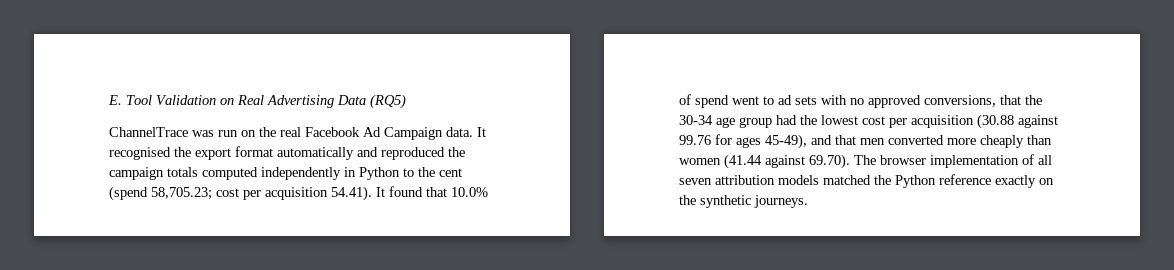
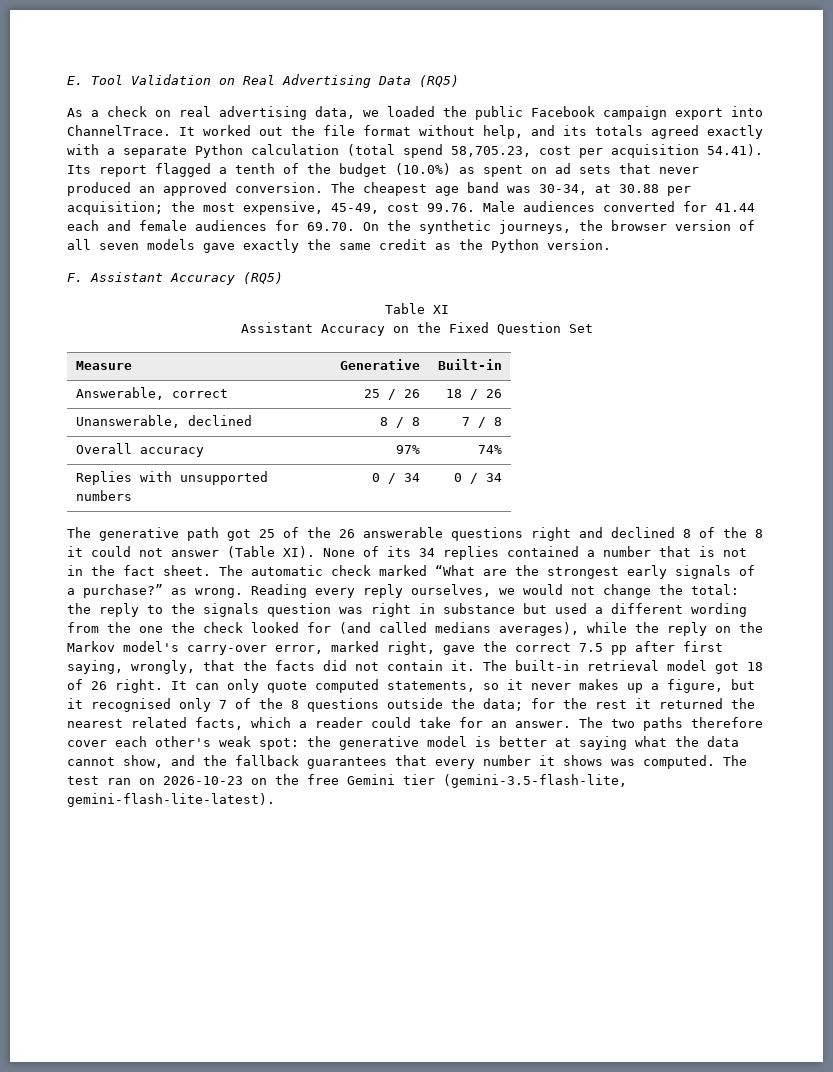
- ChannelTrace was run on the real Facebook Ad Campaign data. It recognised the export format automatically and reproduced the campaign totals computed independently in Python to the cent (spend 58,705.23; cost per acquisition 54.41). It found that 10.0% of spend went to ad sets with no approved conversions, that the 30-34 age group had the lowest cost per acquisition (30.88 against 99.76 for ages 45-49), and that men converted more cheaply than women (41.44 against 69.70). The browser implementation of all seven attribution models matched the Python reference exactly on the synthetic journeys.
+ As a check on real advertising data, we loaded the public Facebook campaign export into ChannelTrace. It worked out the file format without help, and its totals agreed exactly with a separate Python calculation (total spend 58,705.23, cost per acquisition 54.41). Its report flagged a tenth of the budget (10.0%) as spent on ad sets that never produced an approved conversion. The cheapest age band was 30-34, at 30.88 per acquisition; the most expensive, 45-49, cost 99.76. Male audiences converted for 41.44 each and female audiences for 69.70. On the synthetic journeys, the browser version of all seven models gave exactly the same credit as the Python version.
+ F. Assistant Accuracy (RQ5)
+ Table XI
+ Assistant Accuracy on the Fixed Question Set
+ Measure | Generative | Built-in
+ Answerable, correct | 25 / 26 | 18 / 26
+ Unanswerable, declined | 8 / 8 | 7 / 8
+ Overall accuracy | 97% | 74%
+ Replies with unsupported numbers | 0 / 34 | 0 / 34
+ The generative path got 25 of the 26 answerable questions right and declined 8 of the 8 it could not answer (Table XI). None of its 34 replies contained a number that is not in the fact sheet. The automatic check marked “What are the strongest early signals of a purchase?” as wrong. Reading every reply ourselves, we would not change the total: the reply to the signals question was right in substance but used a different wording from the one the check looked for (and called medians averages), while the reply on the Markov model's carry-over error, marked right, gave the correct 7.5 pp after first saying, wrongly, that the facts did not contain it. The built-in retrieval model got 18 of 26 right. It can only quote computed statements, so it never makes up a figure, but it recognised only 7 of the 8 questions outside the data; for the rest it returned the nearest related facts, which a reader could take for an answer. The two paths therefore cover each other's weak spot: the generative model is better at saying what the data cannot show, and the fallback guarantees that every number it shows was computed. The test ran on 2026-10-23 on the free Gemini tier (gemini-3.5-flash-lite, gemini-flash-lite-latest).

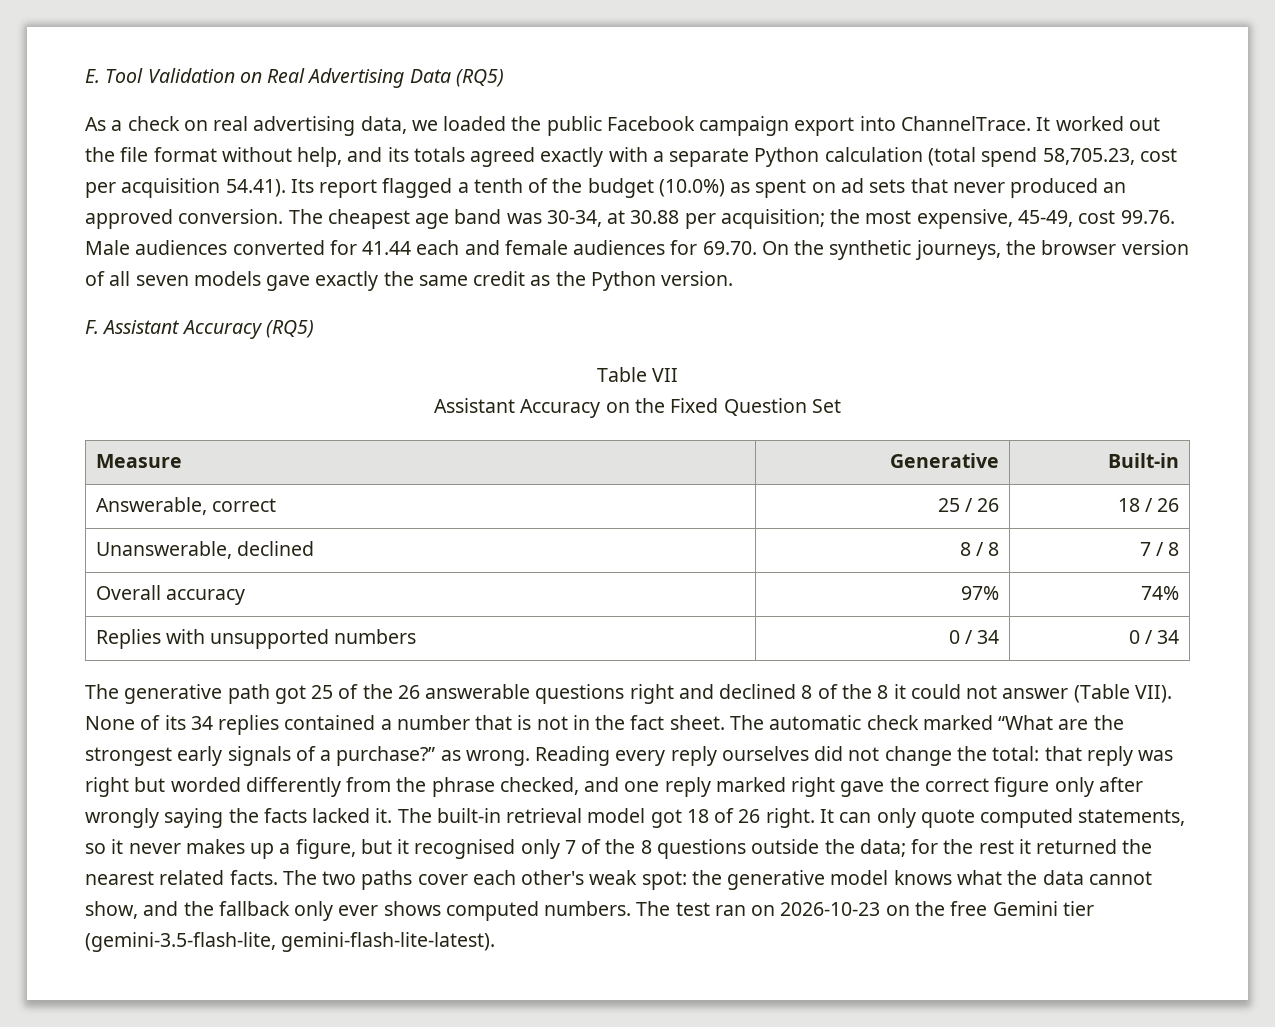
- Table XI
+ Table VII
- The generative path got 25 of the 26 answerable questions right and declined 8 of the 8 it could not answer (Table XI). None of its 34 replies contained a number that is not in the fact sheet.
+ The generative path got 25 of the 26 answerable questions right and declined 8 of the 8 it could not answer (Table VII). None of its 34 replies contained a number that is not in the fact sheet.
- Reading every reply ourselves, we would not change the total: the reply to the signals question was right in substance but used a different wording from the one the check looked for (and called medians averages), while the reply on the Markov model's carry-over error, marked right, gave the correct 7.5 pp after first saying, wrongly, that the facts did not contain it.
+ Reading every reply ourselves did not change the total: that reply was right but worded differently from the phrase checked, and one reply marked right gave the correct figure only after wrongly saying the facts lacked it.
- It can only quote computed statements, so it never makes up a figure, but it recognised only 7 of the 8 questions outside the data; for the rest it returned the nearest related facts, which a reader could take for an answer.
+ It can only quote computed statements, so it never makes up a figure, but it recognised only 7 of the 8 questions outside the data; for the rest it returned the nearest related facts.
- The two paths therefore cover each other's weak spot: the generative model is better at saying what the data cannot show, and the fallback guarantees that every number it shows was computed.
+ The two paths cover each other's weak spot: the generative model knows what the data cannot show, and the fallback only ever shows computed numbers.

